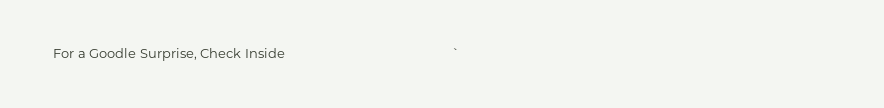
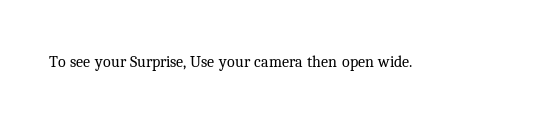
- For a Goodle Surprise, Check Inside
- `
+ To see your Surprise, Use your camera then open wide.

